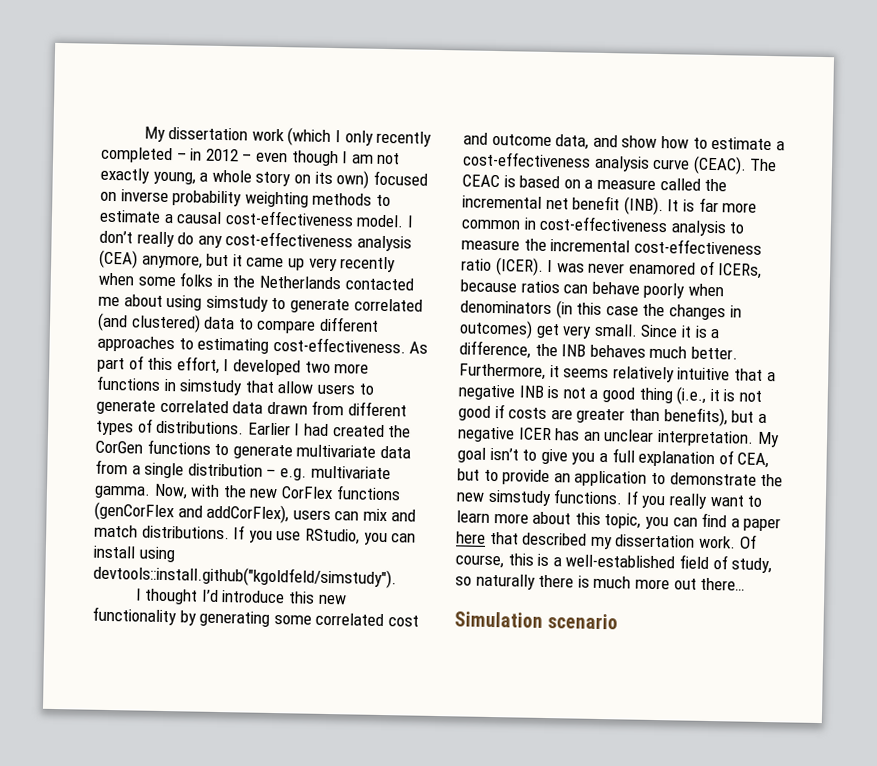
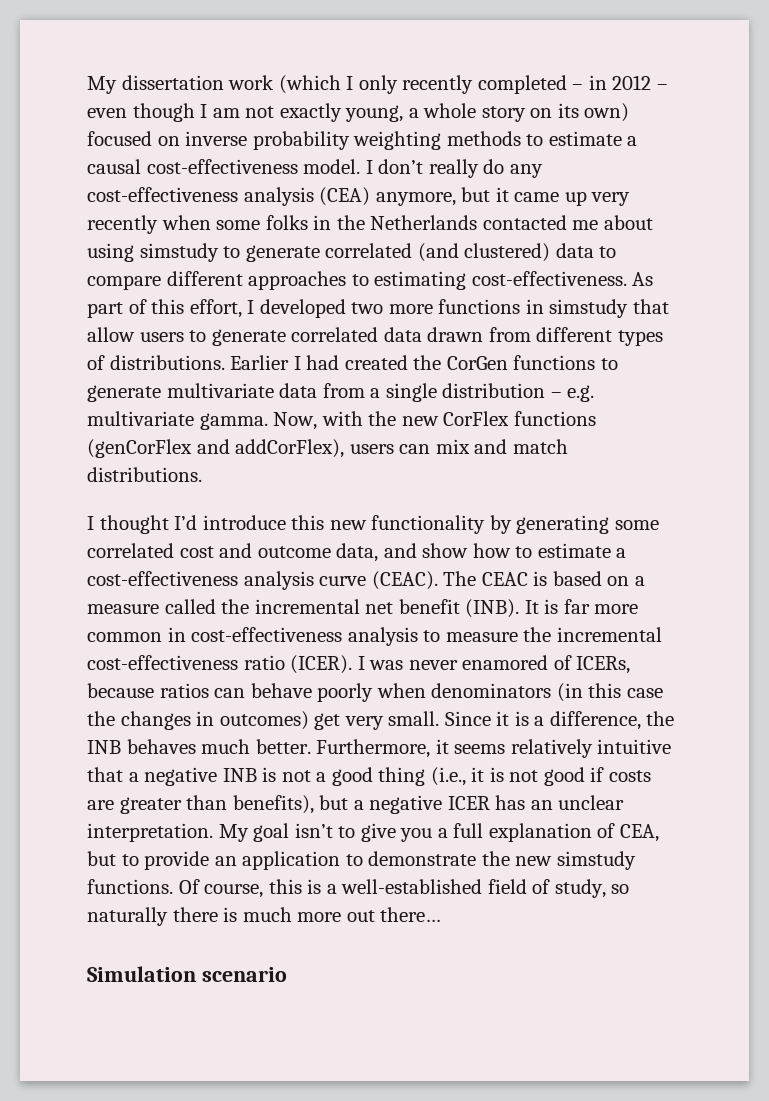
- If you use RStudio, you can install using devtools::install.github("kgoldfeld/simstudy").
- If you really want to learn more about this topic, you can find a paper here that described my dissertation work.

